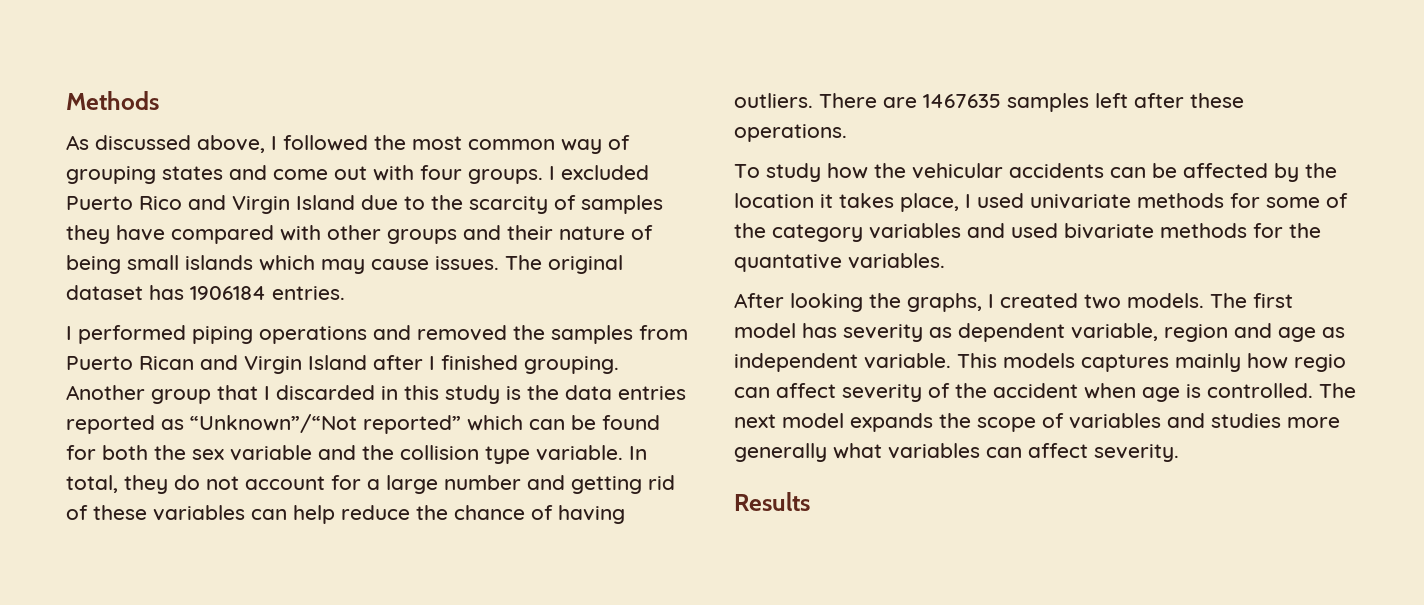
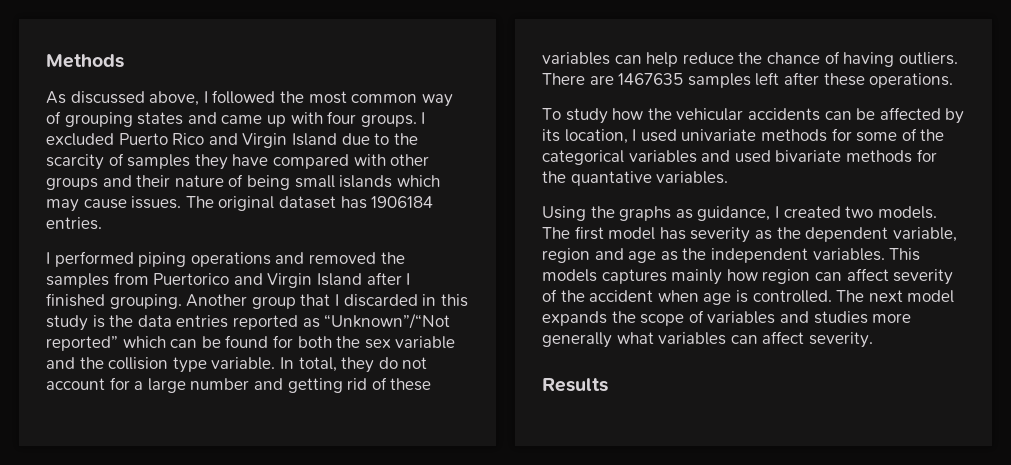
- As discussed above, I followed the most common way of grouping states and come out with four groups.
+ As discussed above, I followed the most common way of grouping states and came up with four groups.
- I performed piping operations and removed the samples from Puerto Rican and Virgin Island after I finished grouping.
+ I performed piping operations and removed the samples from Puertorico and Virgin Island after I finished grouping.
- To study how the vehicular accidents can be affected by the location it takes place, I used univariate methods for some of the category variables and used bivariate methods for the quantative variables.
+ To study how the vehicular accidents can be affected by its location, I used univariate methods for some of the categorical variables and used bivariate methods for the quantative variables.
- After looking the graphs, I created two models.
+ Using the graphs as guidance, I created two models.
- The first model has severity as dependent variable, region and age as independent variable.
+ The first model has severity as the dependent variable, region and age as the independent variables.
- This models captures mainly how regio can affect severity of the accident when age is controlled.
+ This models captures mainly how region can affect severity of the accident when age is controlled.

